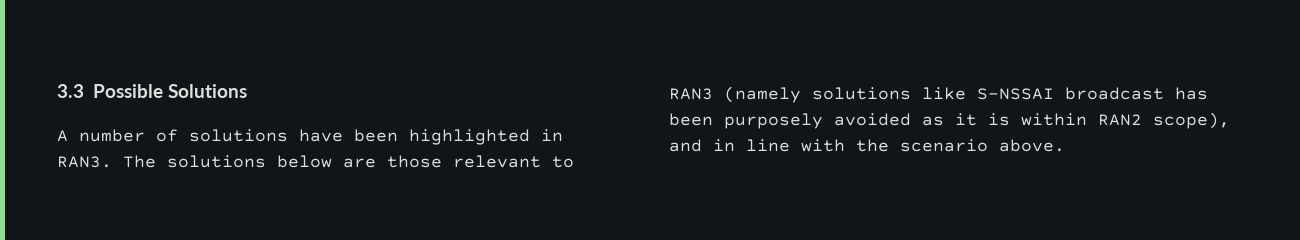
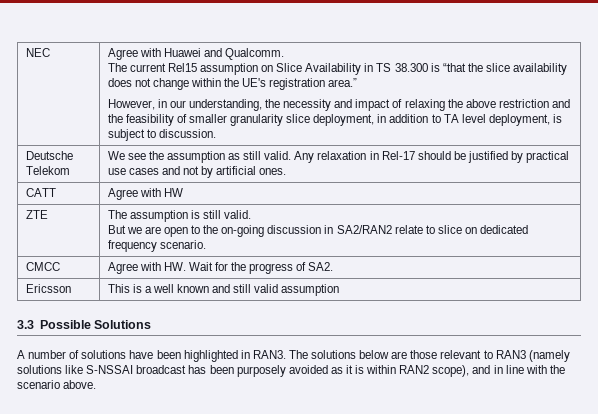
+ NEC | Agree with Huawei and Qualcomm.
+ The current Rel15 assumption on Slice Availability in TS 38.300 is “that the slice availability does not change within the UE's registration area.”
+ However, in our understanding, the necessity and impact of relaxing the above restriction and the feasibility of smaller granularity slice deployment, in addition to TA level deployment, is subject to discussion.
+ Deutsche Telekom | We see the assumption as still valid. Any relaxation in Rel-17 should be justified by practical use cases and not by artificial ones.
+ CATT | Agree with HW
+ ZTE | The assumption is still valid.
+ But we are open to the on-going discussion in SA2/RAN2 relate to slice on dedicated frequency scenario.
+ CMCC | Agree with HW. Wait for the progress of SA2.
+ Ericsson | This is a well known and still valid assumption

